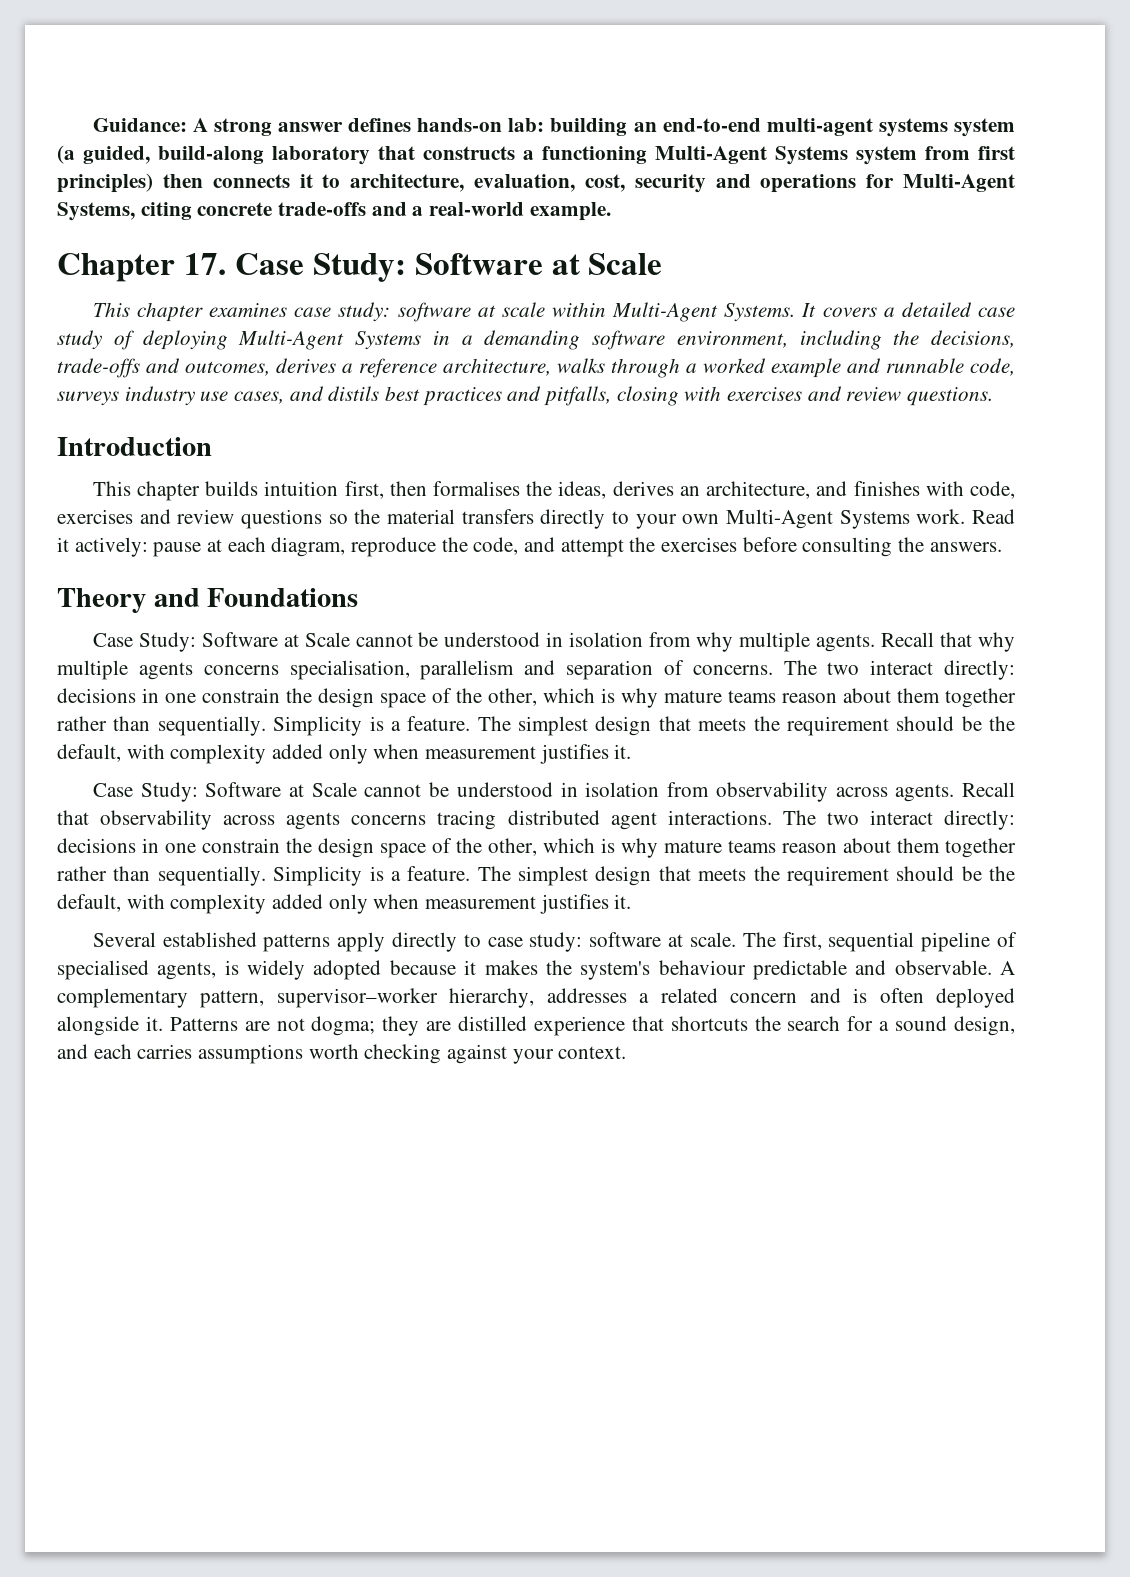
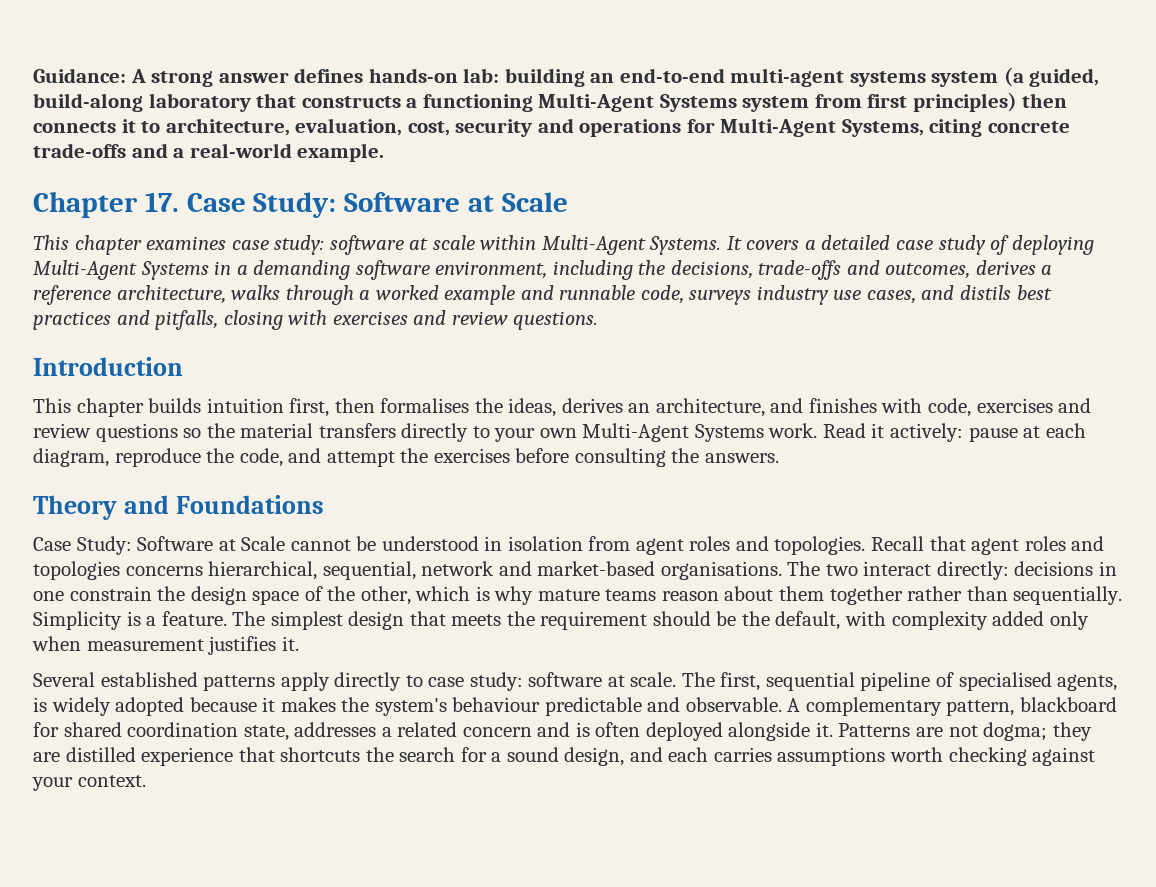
- Case Study: Software at Scale cannot be understood in isolation from why multiple agents. Recall that why multiple agents concerns specialisation, parallelism and separation of concerns. The two interact directly: decisions in one constrain the design space of the other, which is why mature teams reason about them together rather than sequentially. Simplicity is a feature. The simplest design that meets the requirement should be the default, with complexity added only when measurement justifies it.
- Case Study: Software at Scale cannot be understood in isolation from observability across agents. Recall that observability across agents concerns tracing distributed agent interactions.
+ Case Study: Software at Scale cannot be understood in isolation from agent roles and topologies. Recall that agent roles and topologies concerns hierarchical, sequential, network and market-based organisations.
- A complementary pattern, supervisor–worker hierarchy, addresses a related concern and is often deployed alongside it.
+ A complementary pattern, blackboard for shared coordination state, addresses a related concern and is often deployed alongside it.

